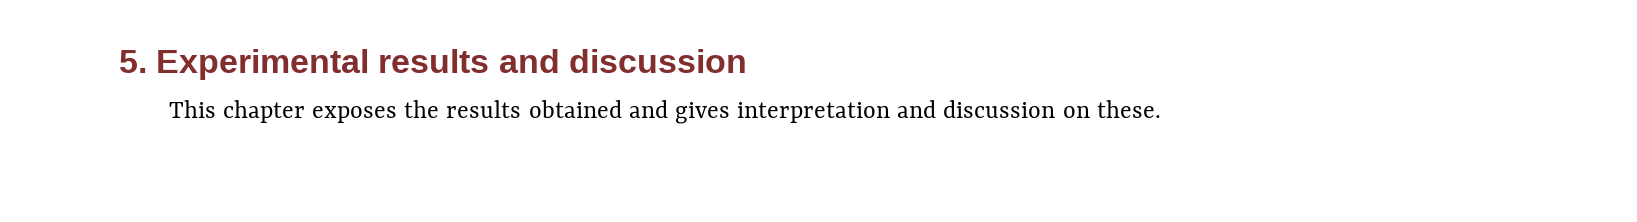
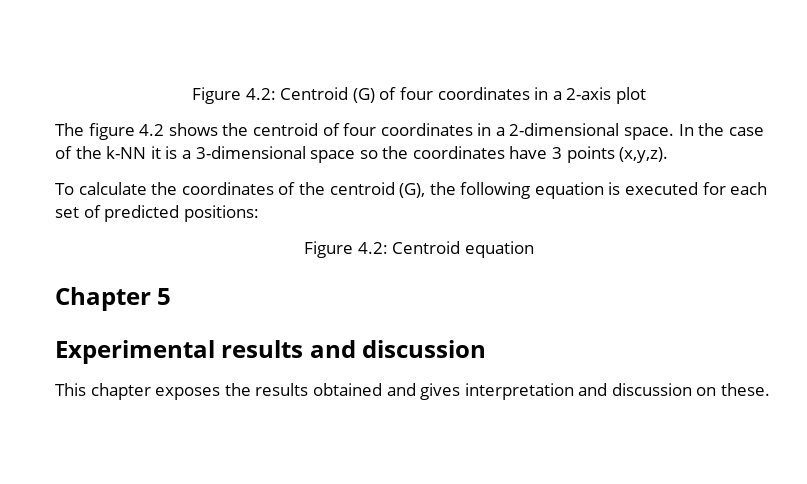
- 5. Experimental results and discussion
+ Figure 4.2: Centroid (G) of four coordinates in a 2-axis plot
+ The figure 4.2 shows the centroid of four coordinates in a 2-dimensional space. In the case of the k-NN it is a 3-dimensional space so the coordinates have 3 points (x,y,z).
+ To calculate the coordinates of the centroid (G), the following equation is executed for each set of predicted positions:
+ Figure 4.2: Centroid equation
+ Chapter 5
+ Experimental results and discussion

